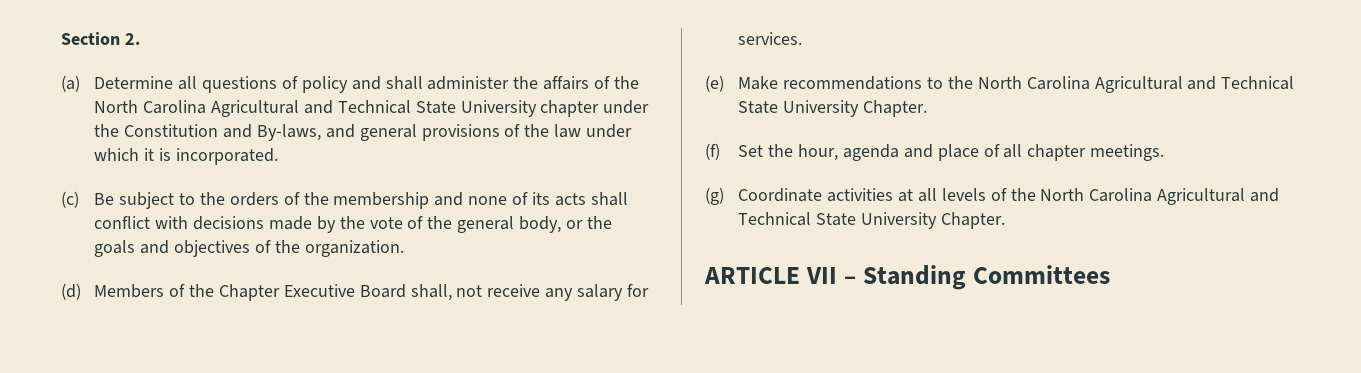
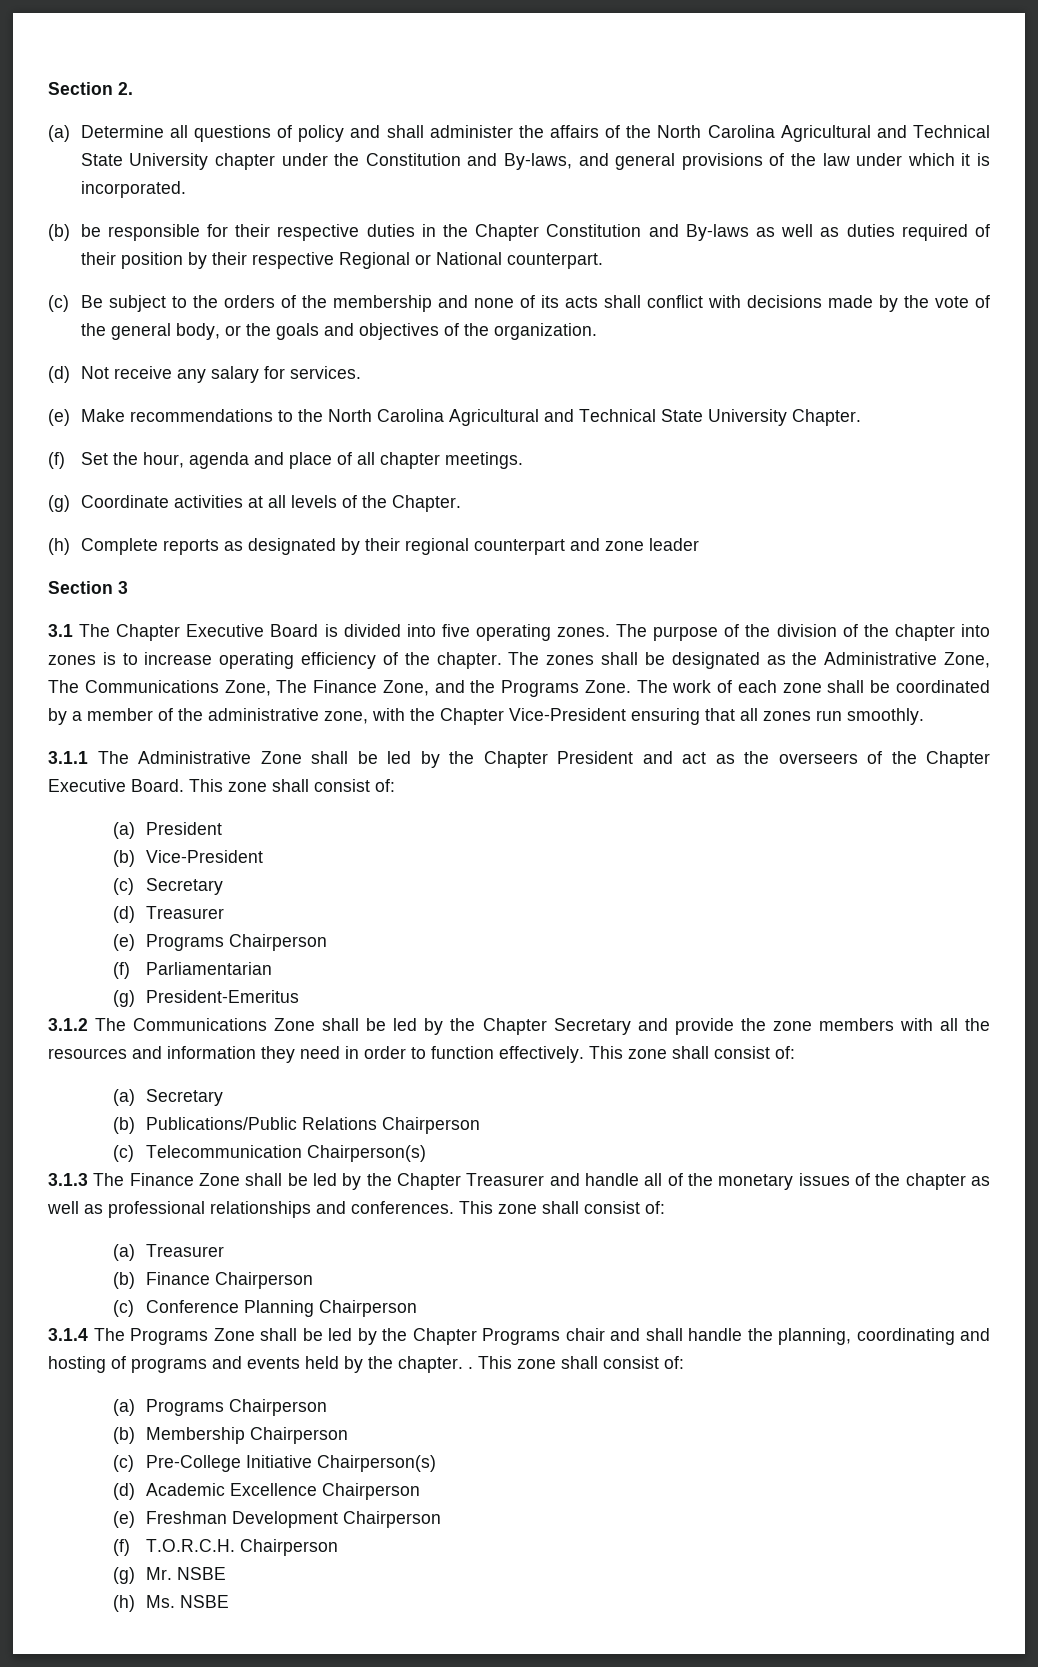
+ (b) be responsible for their respective duties in the Chapter Constitution and By-laws as well as duties required of their position by their respective Regional or National counterpart.
- (d) Members of the Chapter Executive Board shall, not receive any salary for services.
+ (d) Not receive any salary for services.
- (g) Coordinate activities at all levels of the North Carolina Agricultural and Technical State University Chapter.
- ARTICLE VII – Standing Committees
+ (g) Coordinate activities at all levels of the Chapter.
+ (h) Complete reports as designated by their regional counterpart and zone leader
+ Section 3
+ 3.1 The Chapter Executive Board is divided into five operating zones. The purpose of the division of the chapter into zones is to increase operating efficiency of the chapter. The zones shall be designated as the Administrative Zone, The Communications Zone, The Finance Zone, and the Programs Zone. The work of each zone shall be coordinated by a member of the administrative zone, with the Chapter Vice-President ensuring that all zones run smoothly.
+ 3.1.1 The Administrative Zone shall be led by the Chapter President and act as the overseers of the Chapter Executive Board. This zone shall consist of:
+ (a) President
+ (b) Vice-President
+ (c) Secretary
+ (d) Treasurer
+ (e) Programs Chairperson
+ (f) Parliamentarian
+ (g) President-Emeritus
+ 3.1.2 The Communications Zone shall be led by the Chapter Secretary and provide the zone members with all the resources and information they need in order to function effectively. This zone shall consist of:
+ (a) Secretary
+ (b) Publications/Public Relations Chairperson
+ (c) Telecommunication Chairperson(s)
+ 3.1.3 The Finance Zone shall be led by the Chapter Treasurer and handle all of the monetary issues of the chapter as well as professional relationships and conferences. This zone shall consist of:
+ (a) Treasurer
+ (b) Finance Chairperson
+ (c) Conference Planning Chairperson
+ 3.1.4 The Programs Zone shall be led by the Chapter Programs chair and shall handle the planning, coordinating and hosting of programs and events held by the chapter. . This zone shall consist of:
+ (a) Programs Chairperson
+ (b) Membership Chairperson
+ (c) Pre-College Initiative Chairperson(s)
+ (d) Academic Excellence Chairperson
+ (e) Freshman Development Chairperson
+ (f) T.O.R.C.H. Chairperson
+ (g) Mr. NSBE
+ (h) Ms. NSBE

